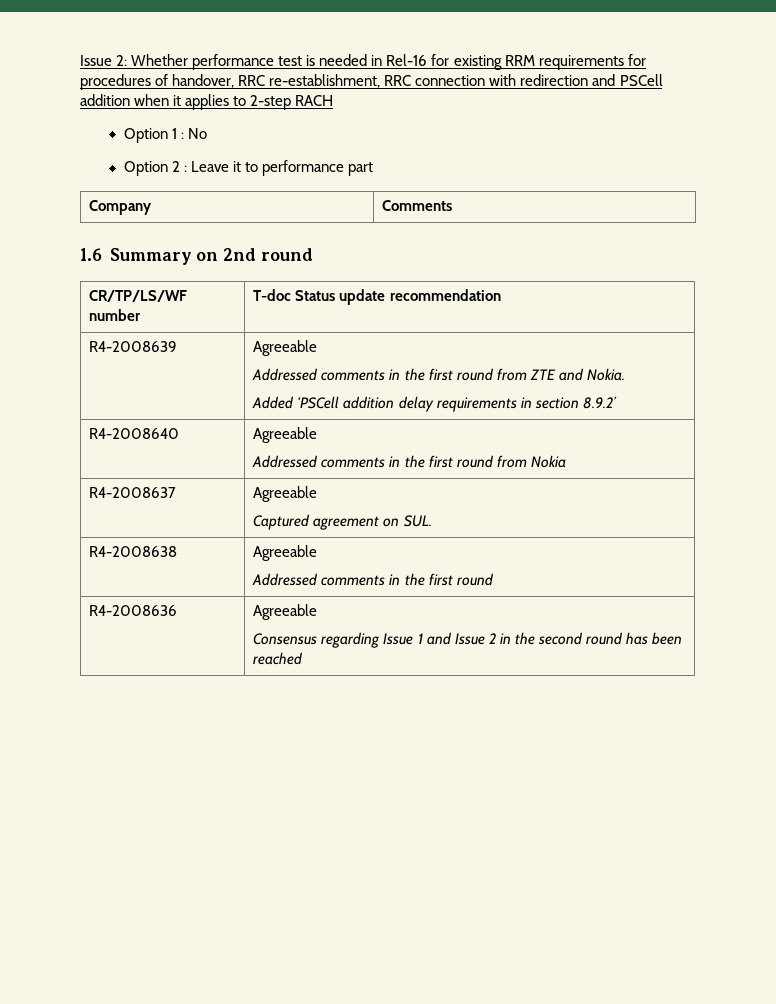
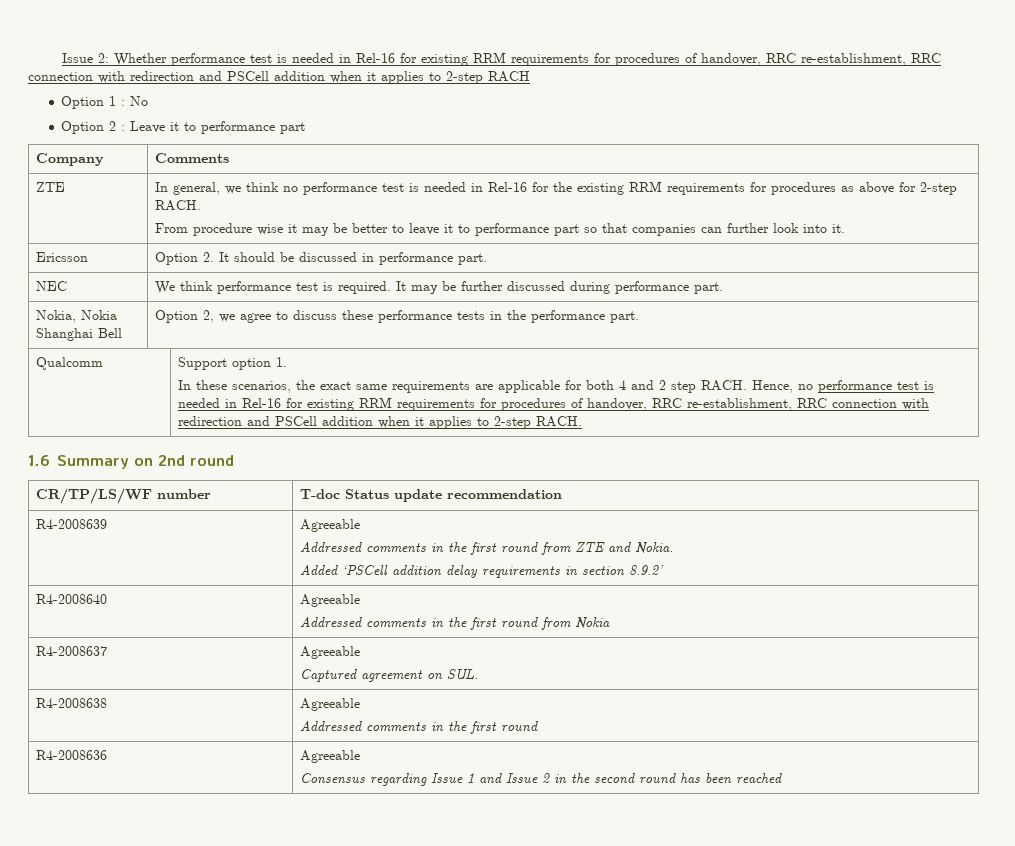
+ ZTE | In general, we think no performance test is needed in Rel-16 for the existing RRM requirements for procedures as above for 2-step RACH.
+ From procedure wise it may be better to leave it to performance part so that companies can further look into it.
+ Ericsson | Option 2. It should be discussed in performance part.
+ NEC | We think performance test is required. It may be further discussed during performance part.
+ Nokia, Nokia Shanghai Bell | Option 2, we agree to discuss these performance tests in the performance part.
+ Qualcomm | Support option 1.
+ In these scenarios, the exact same requirements are applicable for both 4 and 2 step RACH. Hence, no performance test is needed in Rel-16 for existing RRM requirements for procedures of handover, RRC re-establishment, RRC connection with redirection and PSCell addition when it applies to 2-step RACH.

